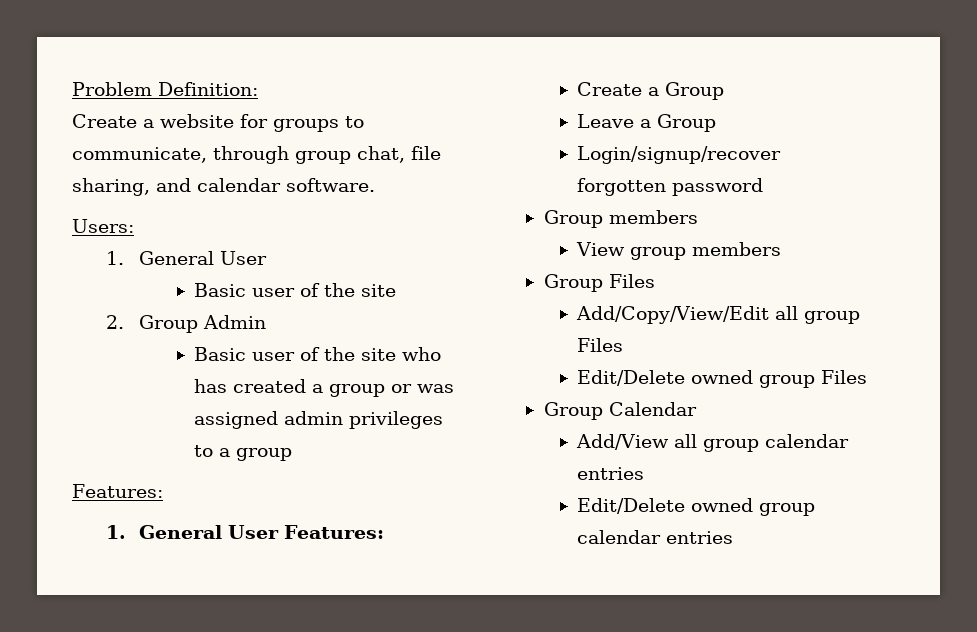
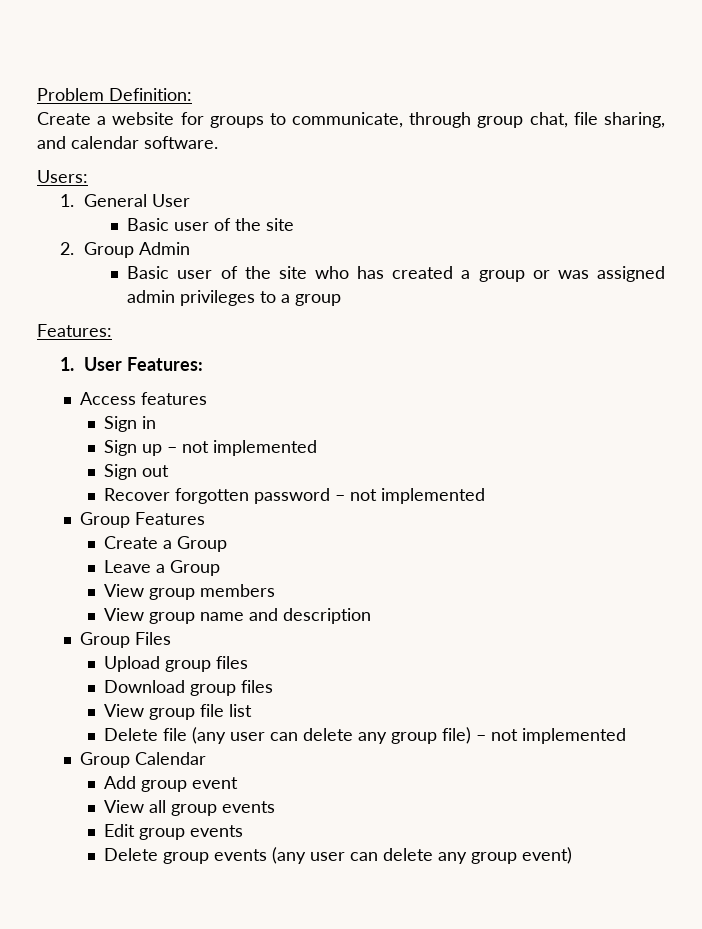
- 1. General User Features:
+ 1. User Features:
+ Access features
+ Sign in
+ Sign up – not implemented
+ Sign out
+ Recover forgotten password – not implemented
+ Group Features
- Login/signup/recover forgotten password
- Group members
+ View group members
- View group members
+ View group name and description
- Add/Copy/View/Edit all group Files
- Edit/Delete owned group Files
+ Upload group files
+ Download group files
+ View group file list
+ Delete file (any user can delete any group file) – not implemented
  Group Calendar
- Add/View all group calendar entries
- Edit/Delete owned group calendar entries
+ Add group event
+ View all group events
+ Edit group events
+ Delete group events (any user can delete any group event)

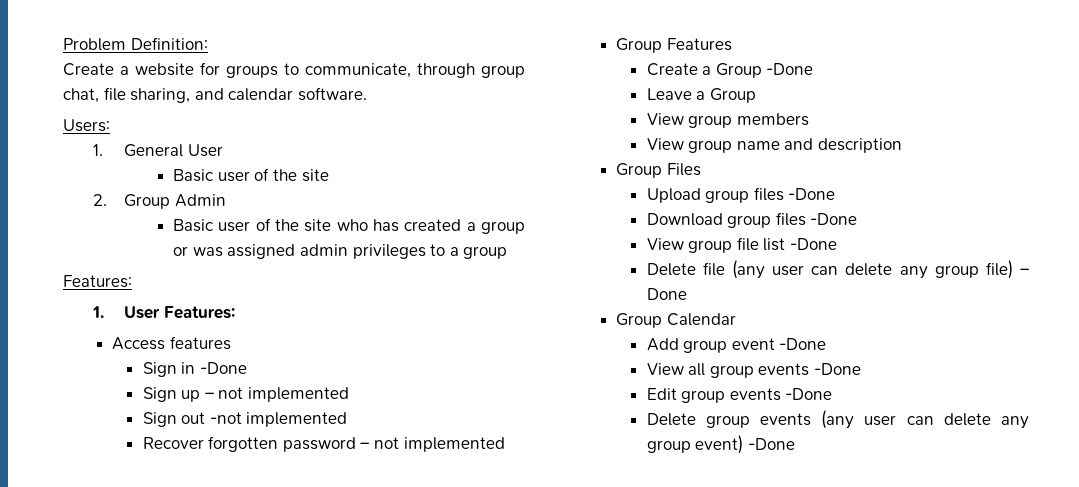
- Sign in
+ Sign in -Done
- Sign out
+ Sign out -not implemented
- Create a Group
+ Create a Group -Done
- Upload group files
+ Upload group files -Done
- Download group files
+ Download group files -Done
- View group file list
+ View group file list -Done
- Delete file (any user can delete any group file) – not implemented
+ Delete file (any user can delete any group file) – Done
- Add group event
+ Add group event -Done
- View all group events
+ View all group events -Done
- Edit group events
+ Edit group events -Done
- Delete group events (any user can delete any group event)
+ Delete group events (any user can delete any group event) -Done

